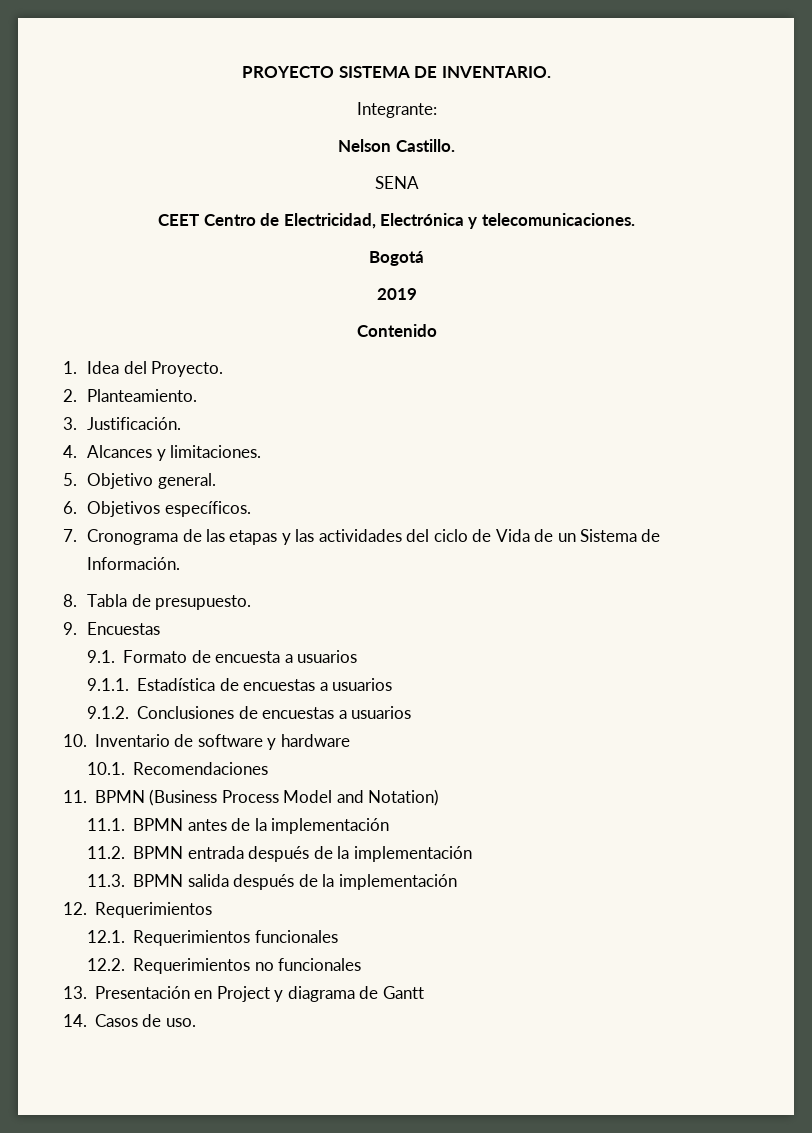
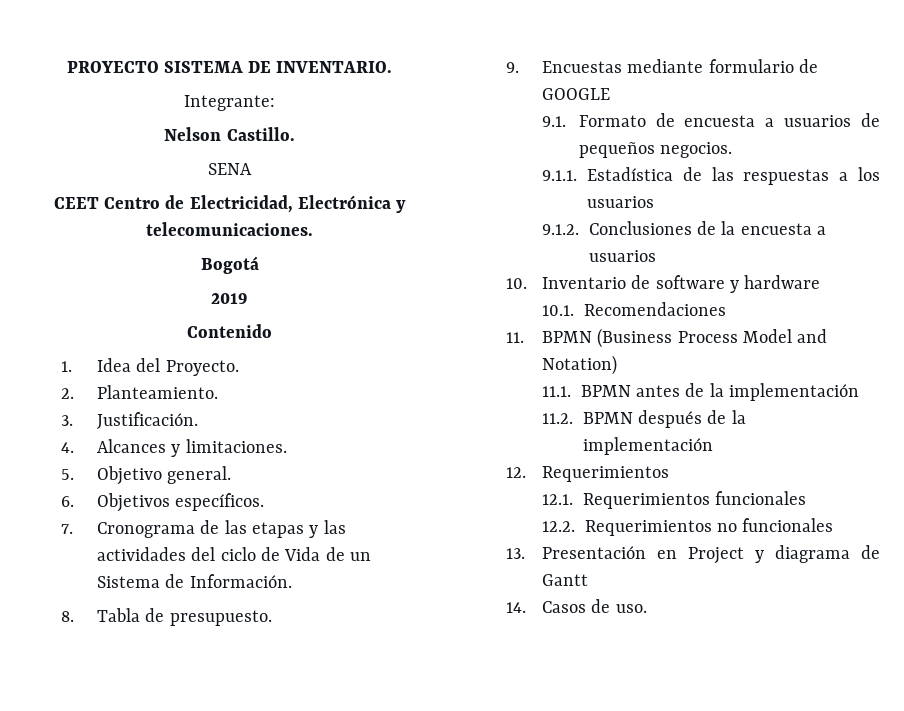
- 9. Encuestas
+ 9. Encuestas mediante formulario de GOOGLE
- 9.1. Formato de encuesta a usuarios
+ 9.1. Formato de encuesta a usuarios de pequeños negocios.
- 9.1.1. Estadística de encuestas a usuarios
+ 9.1.1. Estadística de las respuestas a los usuarios
- 9.1.2. Conclusiones de encuestas a usuarios
+ 9.1.2. Conclusiones de la encuesta a usuarios
- 11.2. BPMN entrada después de la implementación
- 11.3. BPMN salida después de la implementación
+ 11.2. BPMN después de la implementación

